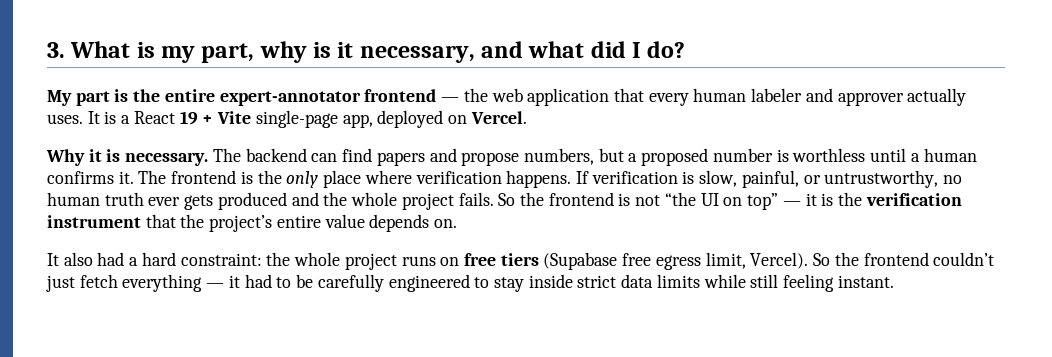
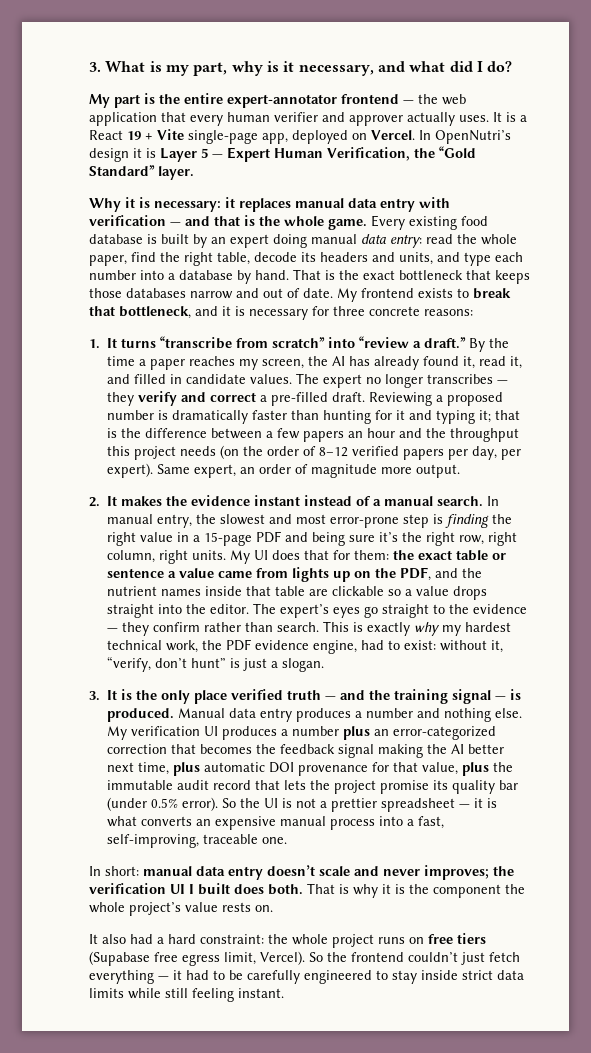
- My part is the entire expert-annotator frontend — the web application that every human labeler and approver actually uses.
+ My part is the entire expert-annotator frontend — the web application that every human verifier and approver actually uses.
- It is a React 19 + Vite single-page app, deployed on Vercel.
- Why it is necessary. The backend can find papers and propose numbers, but a proposed number is worthless until a human confirms it. The frontend is the only place where verification happens. If verification is slow, painful, or untrustworthy, no human truth ever gets produced and the whole project fails. So the frontend is not “the UI on top” — it is the verification instrument that the project’s entire value depends on.
+ It is a React 19 + Vite single-page app, deployed on Vercel. In OpenNutri’s design it is Layer 5 — Expert Human Verification, the “Gold Standard” layer.
+ Why it is necessary: it replaces manual data entry with verification — and that is the whole game. Every existing food database is built by an expert doing manual data entry: read the whole paper, find the right table, decode its headers and units, and type each number into a database by hand. That is the exact bottleneck that keeps those databases narrow and out of date. My frontend exists to break that bottleneck, and it is necessary for three concrete reasons:
+ 1. It turns “transcribe from scratch” into “review a draft.” By the time a paper reaches my screen, the AI has already found it, read it, and filled in candidate values. The expert no longer transcribes — they verify and correct a pre-filled draft. Reviewing a proposed number is dramatically faster than hunting for it and typing it; that is the difference between a few papers an hour and the throughput this project needs (on the order of 8–12 verified papers per day, per expert). Same expert, an order of magnitude more output.
+ 2. It makes the evidence instant instead of a manual search. In manual entry, the slowest and most error-prone step is finding the right value in a 15-page PDF and being sure it’s the right row, right column, right units. My UI does that for them: the exact table or sentence a value came from lights up on the PDF, and the nutrient names inside that table are clickable so a value drops straight into the editor. The expert’s eyes go straight to the evidence — they confirm rather than search. This is exactly why my hardest technical work, the PDF evidence engine, had to exist: without it, “verify, don’t hunt” is just a slogan.
+ 3. It is the only place verified truth — and the training signal — is produced. Manual data entry produces a number and nothing else. My verification UI produces a number plus an error-categorized correction that becomes the feedback signal making the AI better next time, plus automatic DOI provenance for that value, plus the immutable audit record that lets the project promise its quality bar (under 0.5% error). So the UI is not a prettier spreadsheet — it is what converts an expensive manual process into a fast, self-improving, traceable one.
+ In short: manual data entry doesn’t scale and never improves; the verification UI I built does both. That is why it is the component the whole project’s value rests on.

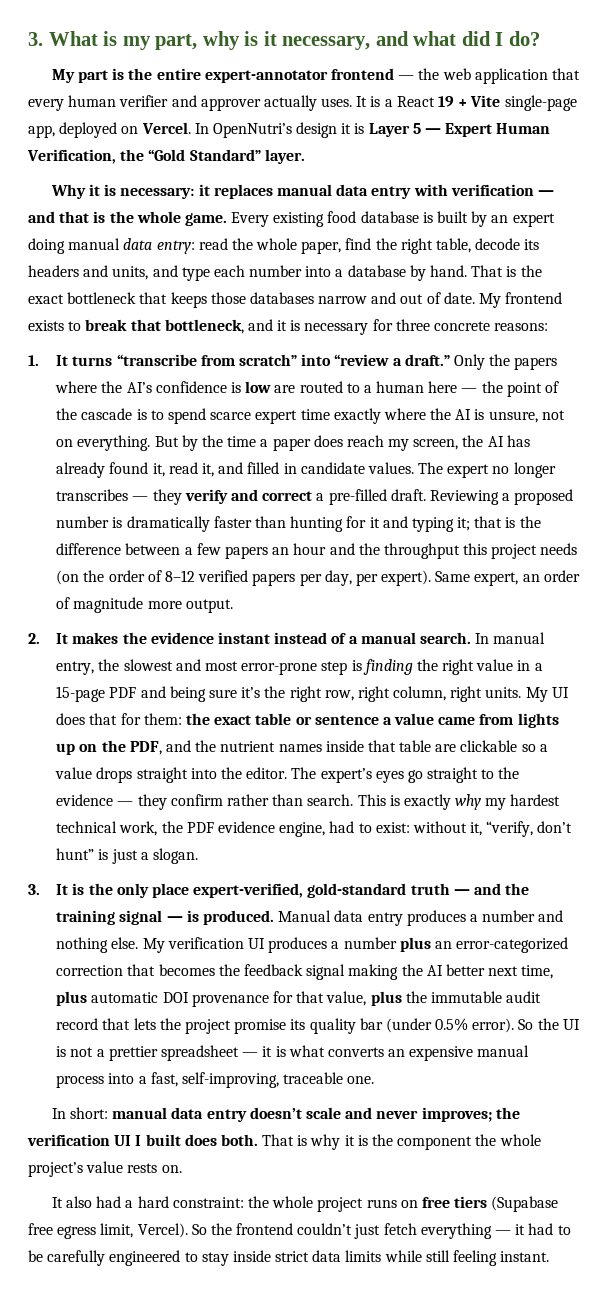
- By the time a paper reaches my screen, the AI has already found it, read it, and filled in candidate values.
+ Only the papers where the AI’s confidence is low are routed to a human here — the point of the cascade is to spend scarce expert time exactly where the AI is unsure, not on everything. But by the time a paper does reach my screen, the AI has already found it, read it, and filled in candidate values.
- 3. It is the only place verified truth — and the training signal — is produced.
+ 3. It is the only place expert-verified, gold-standard truth — and the training signal — is produced.

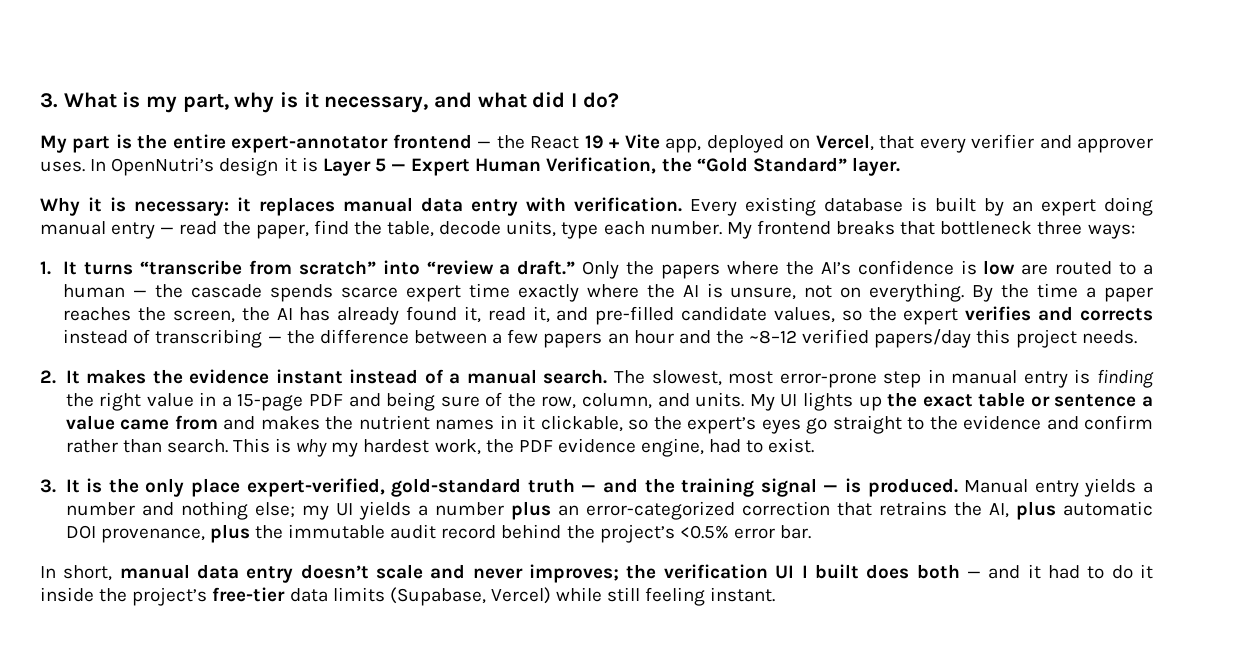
- My part is the entire expert-annotator frontend — the web application that every human verifier and approver actually uses. It is a React 19 + Vite single-page app, deployed on Vercel.
+ My part is the entire expert-annotator frontend — the React 19 + Vite app, deployed on Vercel, that every verifier and approver uses.
- Why it is necessary: it replaces manual data entry with verification — and that is the whole game.
+ Why it is necessary: it replaces manual data entry with verification.
- Every existing food database is built by an expert doing manual data entry: read the whole paper, find the right table, decode its headers and units, and type each number into a database by hand. That is the exact bottleneck that keeps those databases narrow and out of date. My frontend exists to break that bottleneck, and it is necessary for three concrete reasons:
+ Every existing database is built by an expert doing manual entry — read the paper, find the table, decode units, type each number. My frontend breaks that bottleneck three ways:
- Only the papers where the AI’s confidence is low are routed to a human here — the point of the cascade is to spend scarce expert time exactly where the AI is unsure, not on everything.
+ Only the papers where the AI’s confidence is low are routed to a human — the cascade spends scarce expert time exactly where the AI is unsure, not on everything.
- But by the time a paper does reach my screen, the AI has already found it, read it, and filled in candidate values. The expert no longer transcribes — they verify and correct a pre-filled draft. Reviewing a proposed number is dramatically faster than hunting for it and typing it; that is the difference between a few papers an hour and the throughput this project needs (on the order of 8–12 verified papers per day, per expert). Same expert, an order of magnitude more output.
+ By the time a paper reaches the screen, the AI has already found it, read it, and pre-filled candidate values, so the expert verifies and corrects instead of transcribing — the difference between a few papers an hour and the ~8–12 verified papers/day this project needs.
- In manual entry, the slowest and most error-prone step is finding the right value in a 15-page PDF and being sure it’s the right row, right column, right units. My UI does that for them: the exact table or sentence a value came from lights up on the PDF, and the nutrient names inside that table are clickable so a value drops straight into the editor. The expert’s eyes go straight to the evidence — they confirm rather than search.
+ The slowest, most error-prone step in manual entry is finding the right value in a 15-page PDF and being sure of the row, column, and units. My UI lights up the exact table or sentence a value came from and makes the nutrient names in it clickable, so the expert’s eyes go straight to the evidence and confirm rather than search.
- This is exactly why my hardest technical work, the PDF evidence engine, had to exist: without it, “verify, don’t hunt” is just a slogan.
+ This is why my hardest work, the PDF evidence engine, had to exist.
- Manual data entry produces a number and nothing else. My verification UI produces a number plus an error-categorized correction that becomes the feedback signal making the AI better next time, plus automatic DOI provenance for that value, plus the immutable audit record that lets the project promise its quality bar (under 0.5% error). So the UI is not a prettier spreadsheet — it is what converts an expensive manual process into a fast, self-improving, traceable one.
- In short: manual data entry doesn’t scale and never improves; the verification UI I built does both. That is why it is the component the whole project’s value rests on.
- It also had a hard constraint: the whole project runs on free tiers (Supabase free egress limit, Vercel). So the frontend couldn’t just fetch everything — it had to be carefully engineered to stay inside strict data limits while still feeling instant.
+ Manual entry yields a number and nothing else; my UI yields a number plus an error-categorized correction that retrains the AI, plus automatic DOI provenance, plus the immutable audit record behind the project’s <0.5% error bar.
+ In short, manual data entry doesn’t scale and never improves; the verification UI I built does both — and it had to do it inside the project’s free-tier data limits (Supabase, Vercel) while still feeling instant.

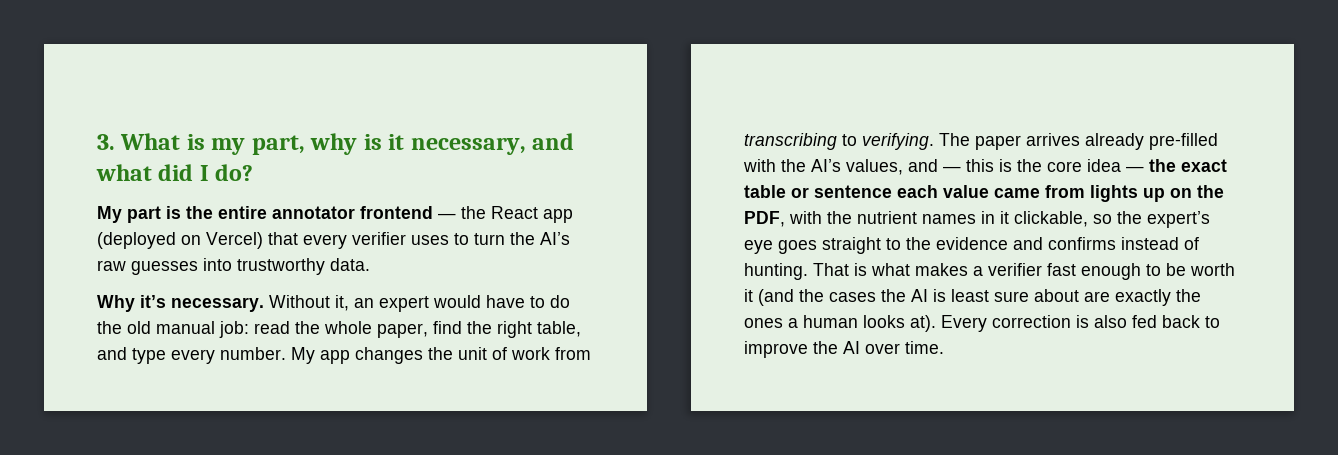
- My part is the entire expert-annotator frontend — the React 19 + Vite app, deployed on Vercel, that every verifier and approver uses. In OpenNutri’s design it is Layer 5 — Expert Human Verification, the “Gold Standard” layer.
- Why it is necessary: it replaces manual data entry with verification. Every existing database is built by an expert doing manual entry — read the paper, find the table, decode units, type each number. My frontend breaks that bottleneck three ways:
- 1. It turns “transcribe from scratch” into “review a draft.” Only the papers where the AI’s confidence is low are routed to a human — the cascade spends scarce expert time exactly where the AI is unsure, not on everything. By the time a paper reaches the screen, the AI has already found it, read it, and pre-filled candidate values, so the expert verifies and corrects instead of transcribing — the difference between a few papers an hour and the ~8–12 verified papers/day this project needs.
- 2. It makes the evidence instant instead of a manual search. The slowest, most error-prone step in manual entry is finding the right value in a 15-page PDF and being sure of the row, column, and units. My UI lights up the exact table or sentence a value came from and makes the nutrient names in it clickable, so the expert’s eyes go straight to the evidence and confirm rather than search. This is why my hardest work, the PDF evidence engine, had to exist.
- 3. It is the only place expert-verified, gold-standard truth — and the training signal — is produced. Manual entry yields a number and nothing else; my UI yields a number plus an error-categorized correction that retrains the AI, plus automatic DOI provenance, plus the immutable audit record behind the project’s <0.5% error bar.
- In short, manual data entry doesn’t scale and never improves; the verification UI I built does both — and it had to do it inside the project’s free-tier data limits (Supabase, Vercel) while still feeling instant.
+ My part is the entire annotator frontend — the React app (deployed on Vercel) that every verifier uses to turn the AI’s raw guesses into trustworthy data.
+ Why it’s necessary. Without it, an expert would have to do the old manual job: read the whole paper, find the right table, and type every number. My app changes the unit of work from transcribing to verifying. The paper arrives already pre-filled with the AI’s values, and — this is the core idea — the exact table or sentence each value came from lights up on the PDF, with the nutrient names in it clickable, so the expert’s eye goes straight to the evidence and confirms instead of hunting. That is what makes a verifier fast enough to be worth it (and the cases the AI is least sure about are exactly the ones a human looks at). Every correction is also fed back to improve the AI over time.

